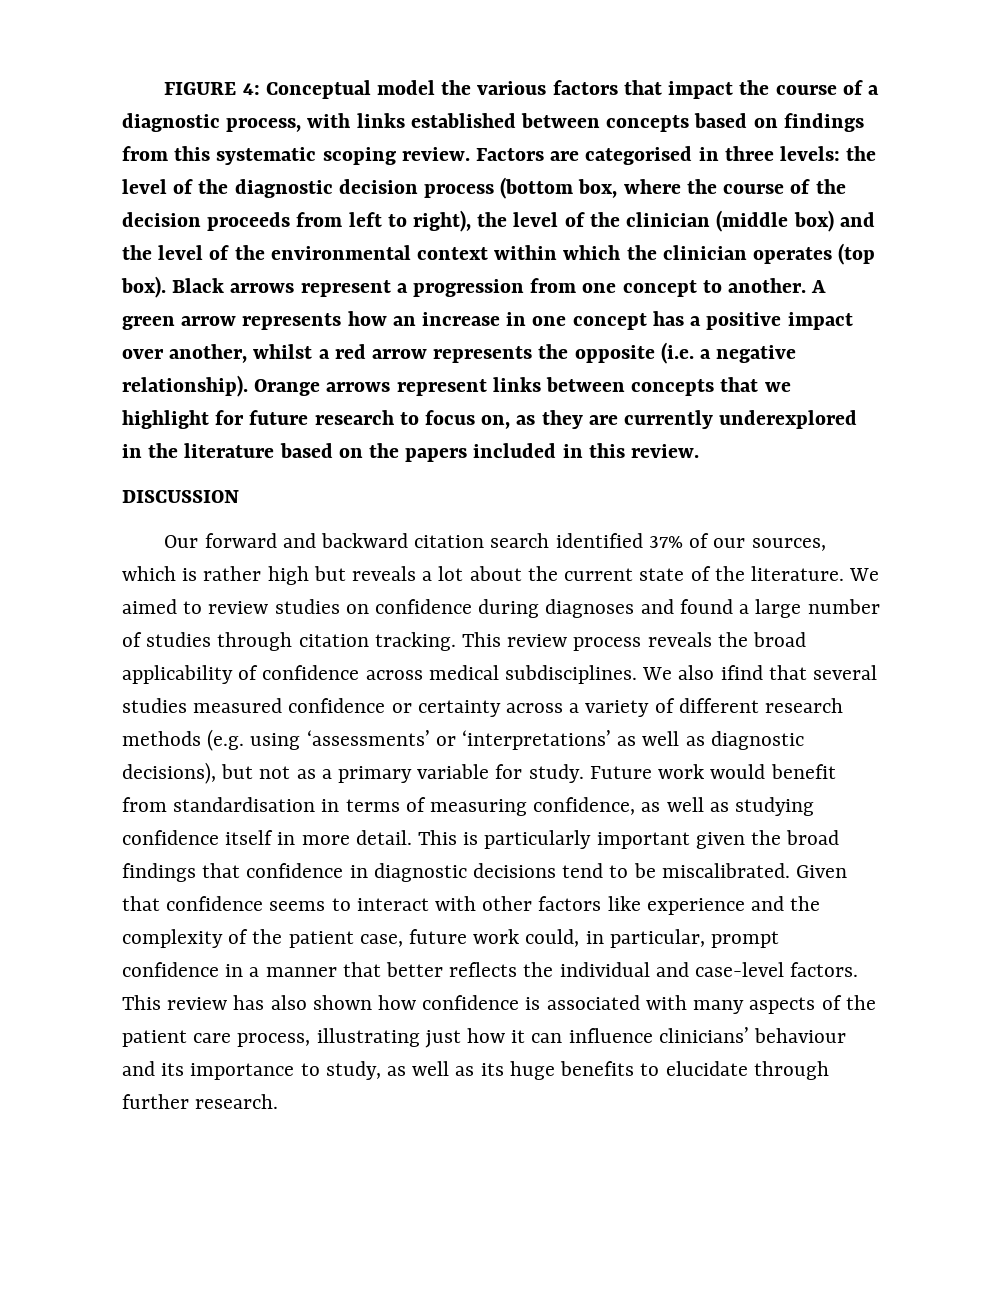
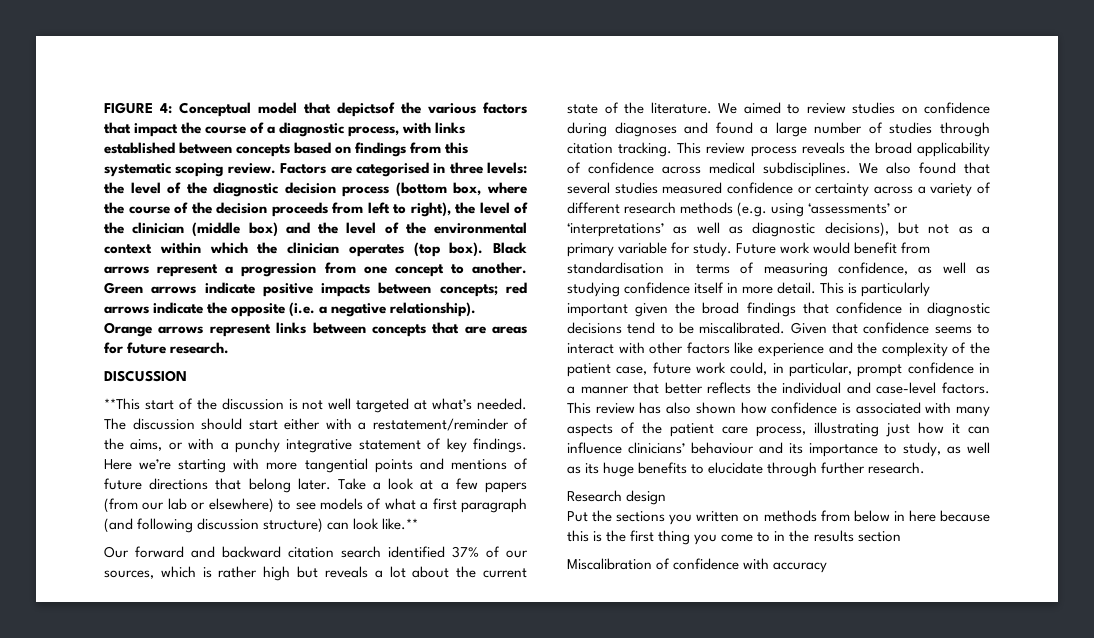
- FIGURE 4: Conceptual model the various factors that impact the course of a diagnostic process, with links established between concepts based on findings from this systematic scoping review.
+ FIGURE 4: Conceptual model that depictsof the various factors that impact the course of a diagnostic process, with links established between concepts based on findings from this systematic scoping review.
- A green arrow represents how an increase in one concept has a positive impact over another, whilst a red arrow represents the opposite (i.e. a negative relationship).
+ Green arrows indicate positive impacts between concepts; red arrows indicate the opposite (i.e. a negative relationship).
- Orange arrows represent links between concepts that we highlight for future research to focus on, as they are currently underexplored in the literature based on the papers included in this review.
+ Orange arrows represent links between concepts that are areas for future research.
  DISCUSSION
+ **This start of the discussion is not well targeted at what’s needed. The discussion should start either with a restatement/reminder of the aims, or with a punchy integrative statement of key findings. Here we’re starting with more tangential points and mentions of future directions that belong later. Take a look at a few papers (from our lab or elsewhere) to see models of what a first paragraph (and following discussion structure) can look like.**
- We also ifind that several studies measured confidence or certainty across a variety of different research methods (e.g. using ‘assessments’ or ‘interpretations’ as well as diagnostic decisions), but not as a primary variable for study.
+ We also found that several studies measured confidence or certainty across a variety of different research methods (e.g. using ‘assessments’ or ‘interpretations’ as well as diagnostic decisions), but not as a primary variable for study.
+ Research design
+ Put the sections you written on methods from below in here because this is the first thing you come to in the results section
+ Miscalibration of confidence with accuracy

